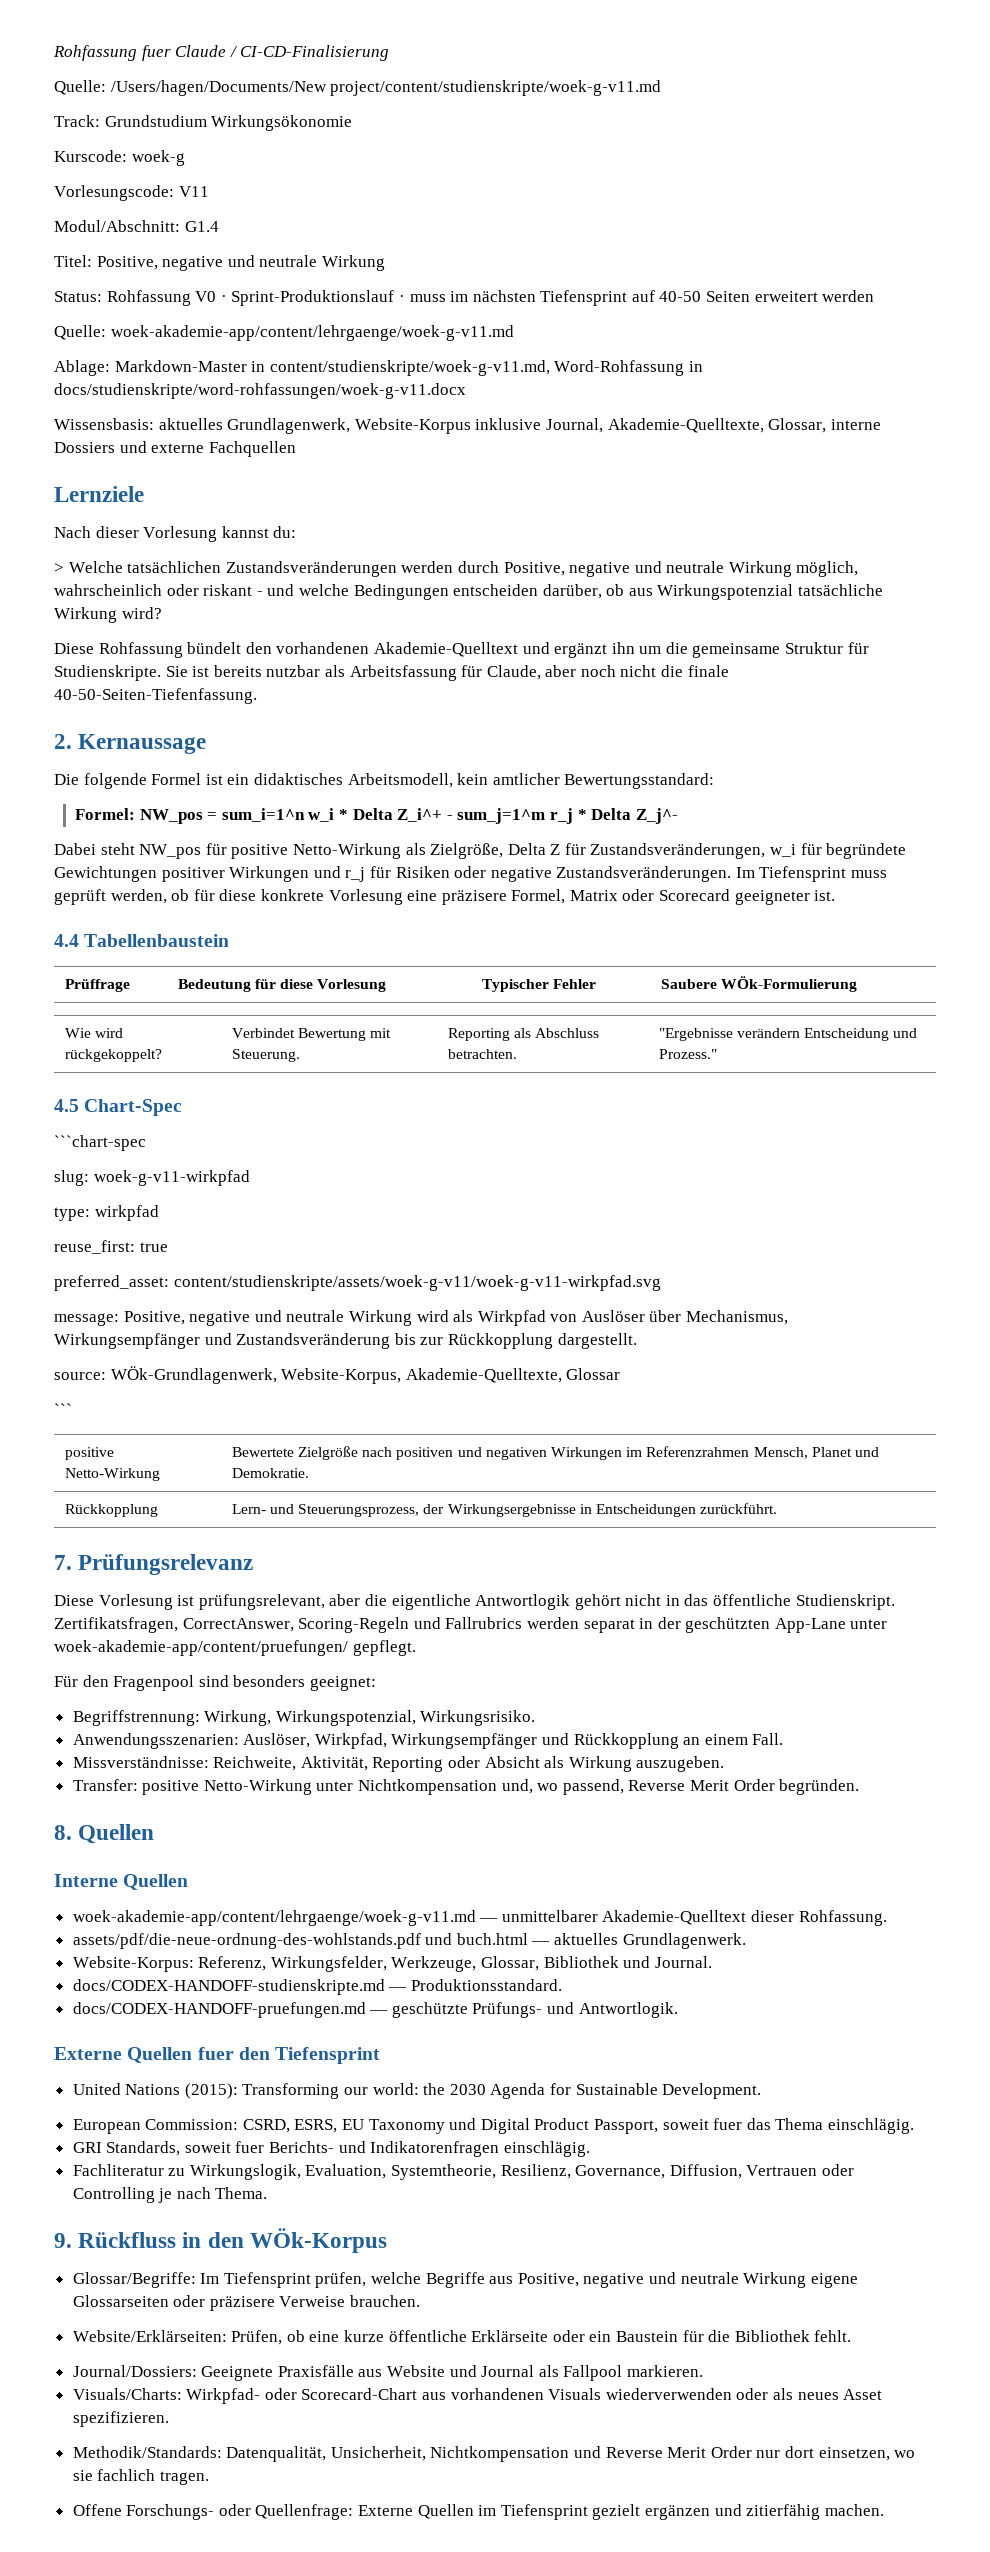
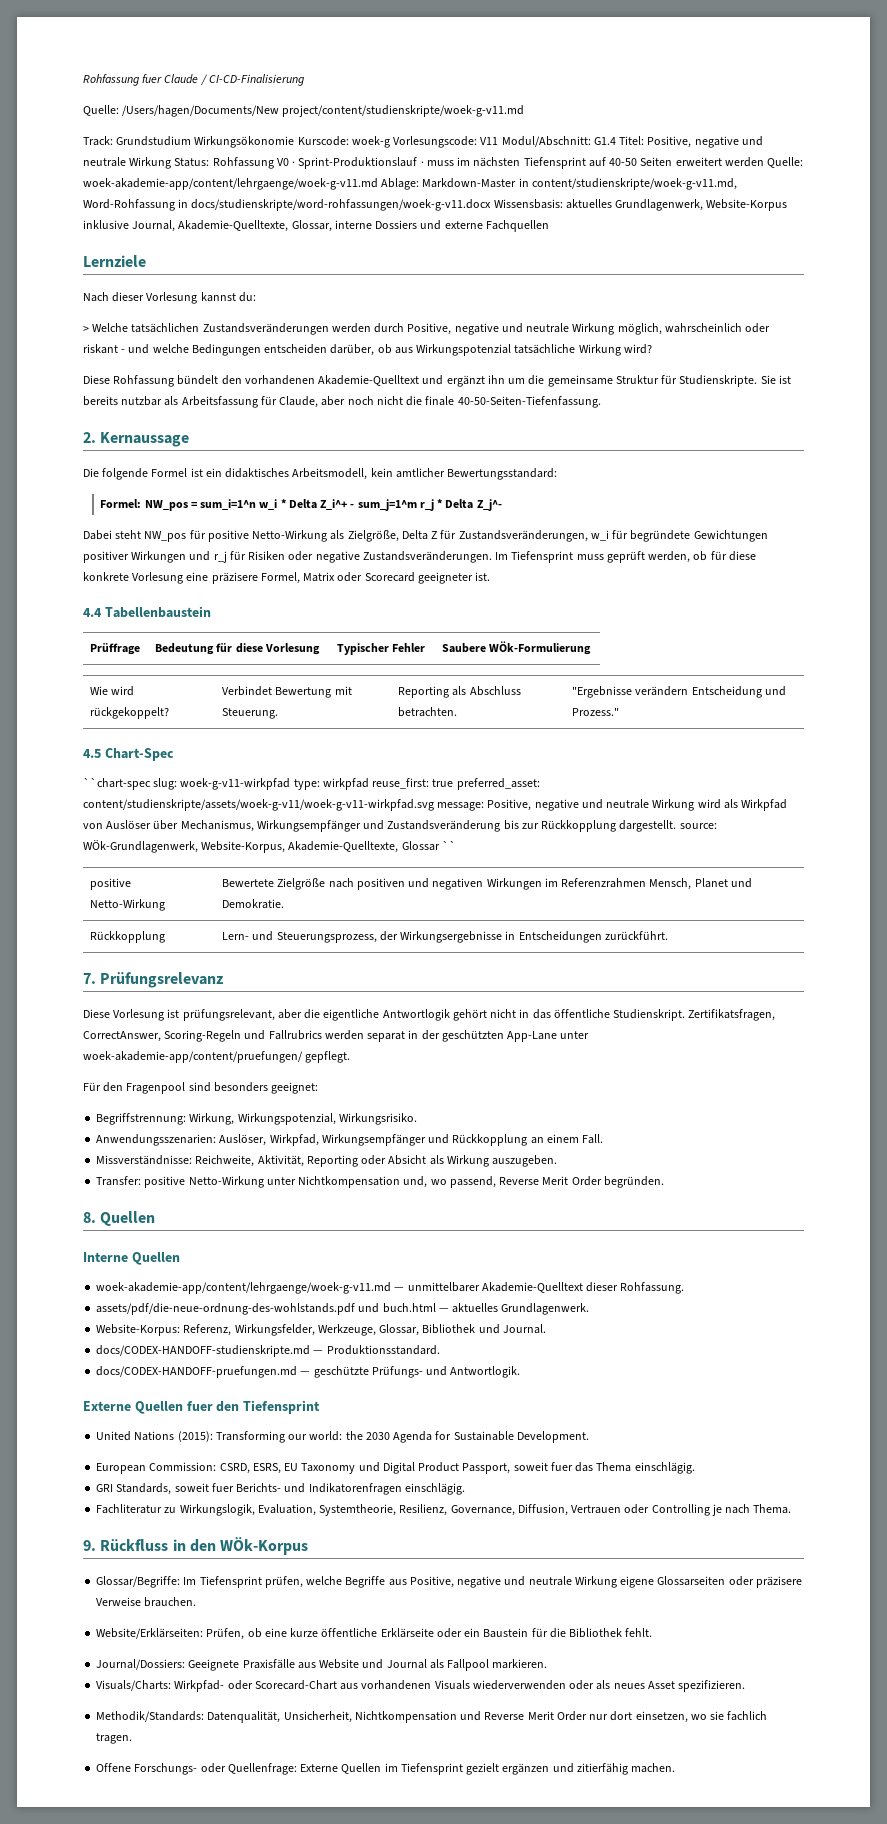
- Track: Grundstudium Wirkungsökonomie
- Kurscode: woek-g
- Vorlesungscode: V11
- Modul/Abschnitt: G1.4
- Titel: Positive, negative und neutrale Wirkung
- Status: Rohfassung V0 · Sprint-Produktionslauf · muss im nächsten Tiefensprint auf 40-50 Seiten erweitert werden
- Quelle: woek-akademie-app/content/lehrgaenge/woek-g-v11.md
- Ablage: Markdown-Master in content/studienskripte/woek-g-v11.md, Word-Rohfassung in docs/studienskripte/word-rohfassungen/woek-g-v11.docx
- Wissensbasis: aktuelles Grundlagenwerk, Website-Korpus inklusive Journal, Akademie-Quelltexte, Glossar, interne Dossiers und externe Fachquellen
+ Track: Grundstudium Wirkungsökonomie Kurscode: woek-g Vorlesungscode: V11 Modul/Abschnitt: G1.4 Titel: Positive, negative und neutrale Wirkung Status: Rohfassung V0 · Sprint-Produktionslauf · muss im nächsten Tiefensprint auf 40-50 Seiten erweitert werden Quelle: woek-akademie-app/content/lehrgaenge/woek-g-v11.md Ablage: Markdown-Master in content/studienskripte/woek-g-v11.md, Word-Rohfassung in docs/studienskripte/word-rohfassungen/woek-g-v11.docx Wissensbasis: aktuelles Grundlagenwerk, Website-Korpus inklusive Journal, Akademie-Quelltexte, Glossar, interne Dossiers und externe Fachquellen
- ```chart-spec
- slug: woek-g-v11-wirkpfad
- type: wirkpfad
- reuse_first: true
- preferred_asset: content/studienskripte/assets/woek-g-v11/woek-g-v11-wirkpfad.svg
- message: Positive, negative und neutrale Wirkung wird als Wirkpfad von Auslöser über Mechanismus, Wirkungsempfänger und Zustandsveränderung bis zur Rückkopplung dargestellt.
- source: WÖk-Grundlagenwerk, Website-Korpus, Akademie-Quelltexte, Glossar
- ```
+ ``chart-spec slug: woek-g-v11-wirkpfad type: wirkpfad reuse_first: true preferred_asset: content/studienskripte/assets/woek-g-v11/woek-g-v11-wirkpfad.svg message: Positive, negative und neutrale Wirkung wird als Wirkpfad von Auslöser über Mechanismus, Wirkungsempfänger und Zustandsveränderung bis zur Rückkopplung dargestellt. source: WÖk-Grundlagenwerk, Website-Korpus, Akademie-Quelltexte, Glossar ``

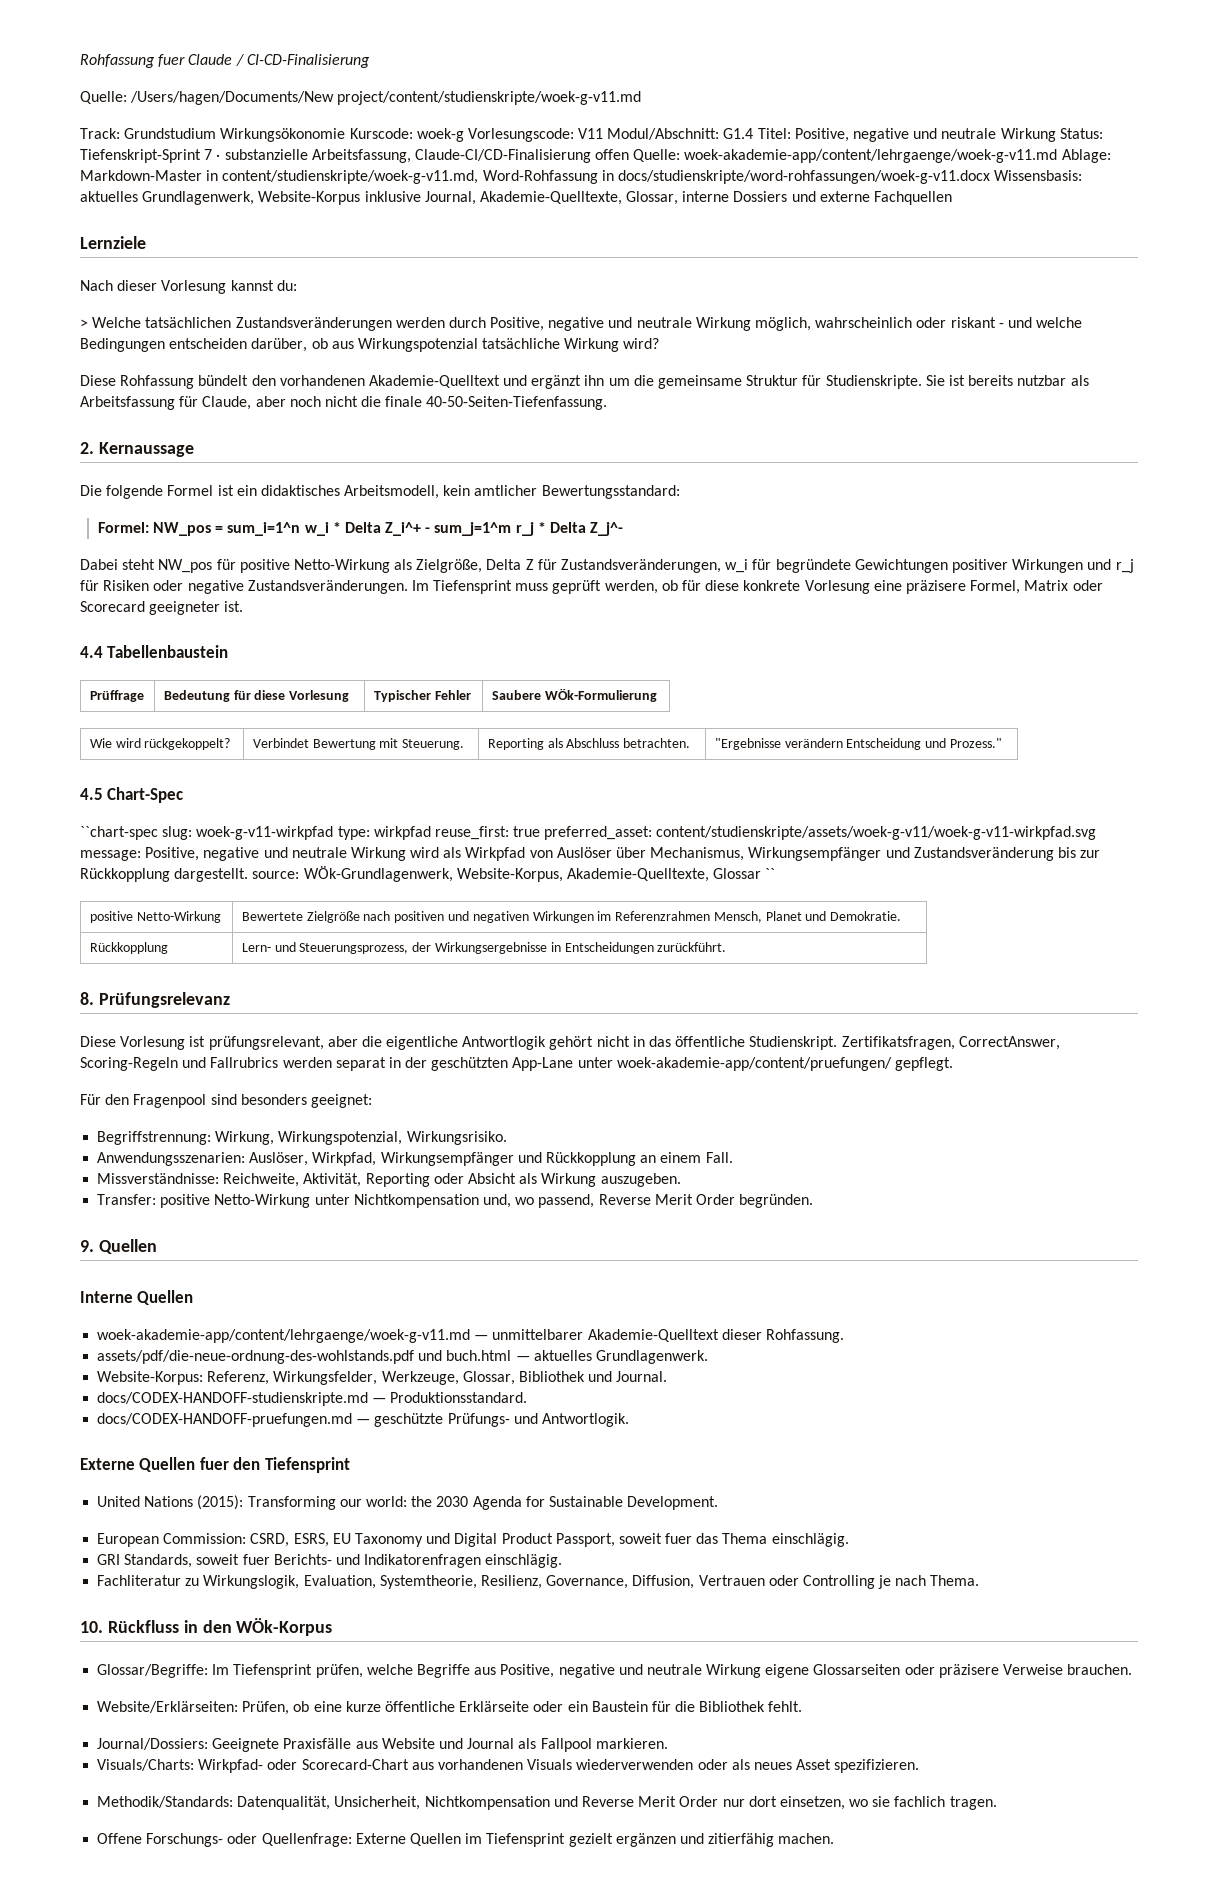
- Track: Grundstudium Wirkungsökonomie Kurscode: woek-g Vorlesungscode: V11 Modul/Abschnitt: G1.4 Titel: Positive, negative und neutrale Wirkung Status: Rohfassung V0 · Sprint-Produktionslauf · muss im nächsten Tiefensprint auf 40-50 Seiten erweitert werden Quelle: woek-akademie-app/content/lehrgaenge/woek-g-v11.md Ablage: Markdown-Master in content/studienskripte/woek-g-v11.md, Word-Rohfassung in docs/studienskripte/word-rohfassungen/woek-g-v11.docx Wissensbasis: aktuelles Grundlagenwerk, Website-Korpus inklusive Journal, Akademie-Quelltexte, Glossar, interne Dossiers und externe Fachquellen
+ Track: Grundstudium Wirkungsökonomie Kurscode: woek-g Vorlesungscode: V11 Modul/Abschnitt: G1.4 Titel: Positive, negative und neutrale Wirkung Status: Tiefenskript-Sprint 7 · substanzielle Arbeitsfassung, Claude-CI/CD-Finalisierung offen Quelle: woek-akademie-app/content/lehrgaenge/woek-g-v11.md Ablage: Markdown-Master in content/studienskripte/woek-g-v11.md, Word-Rohfassung in docs/studienskripte/word-rohfassungen/woek-g-v11.docx Wissensbasis: aktuelles Grundlagenwerk, Website-Korpus inklusive Journal, Akademie-Quelltexte, Glossar, interne Dossiers und externe Fachquellen
- 7. Prüfungsrelevanz
+ 8. Prüfungsrelevanz
- 8. Quellen
+ 9. Quellen
- 9. Rückfluss in den WÖk-Korpus
+ 10. Rückfluss in den WÖk-Korpus

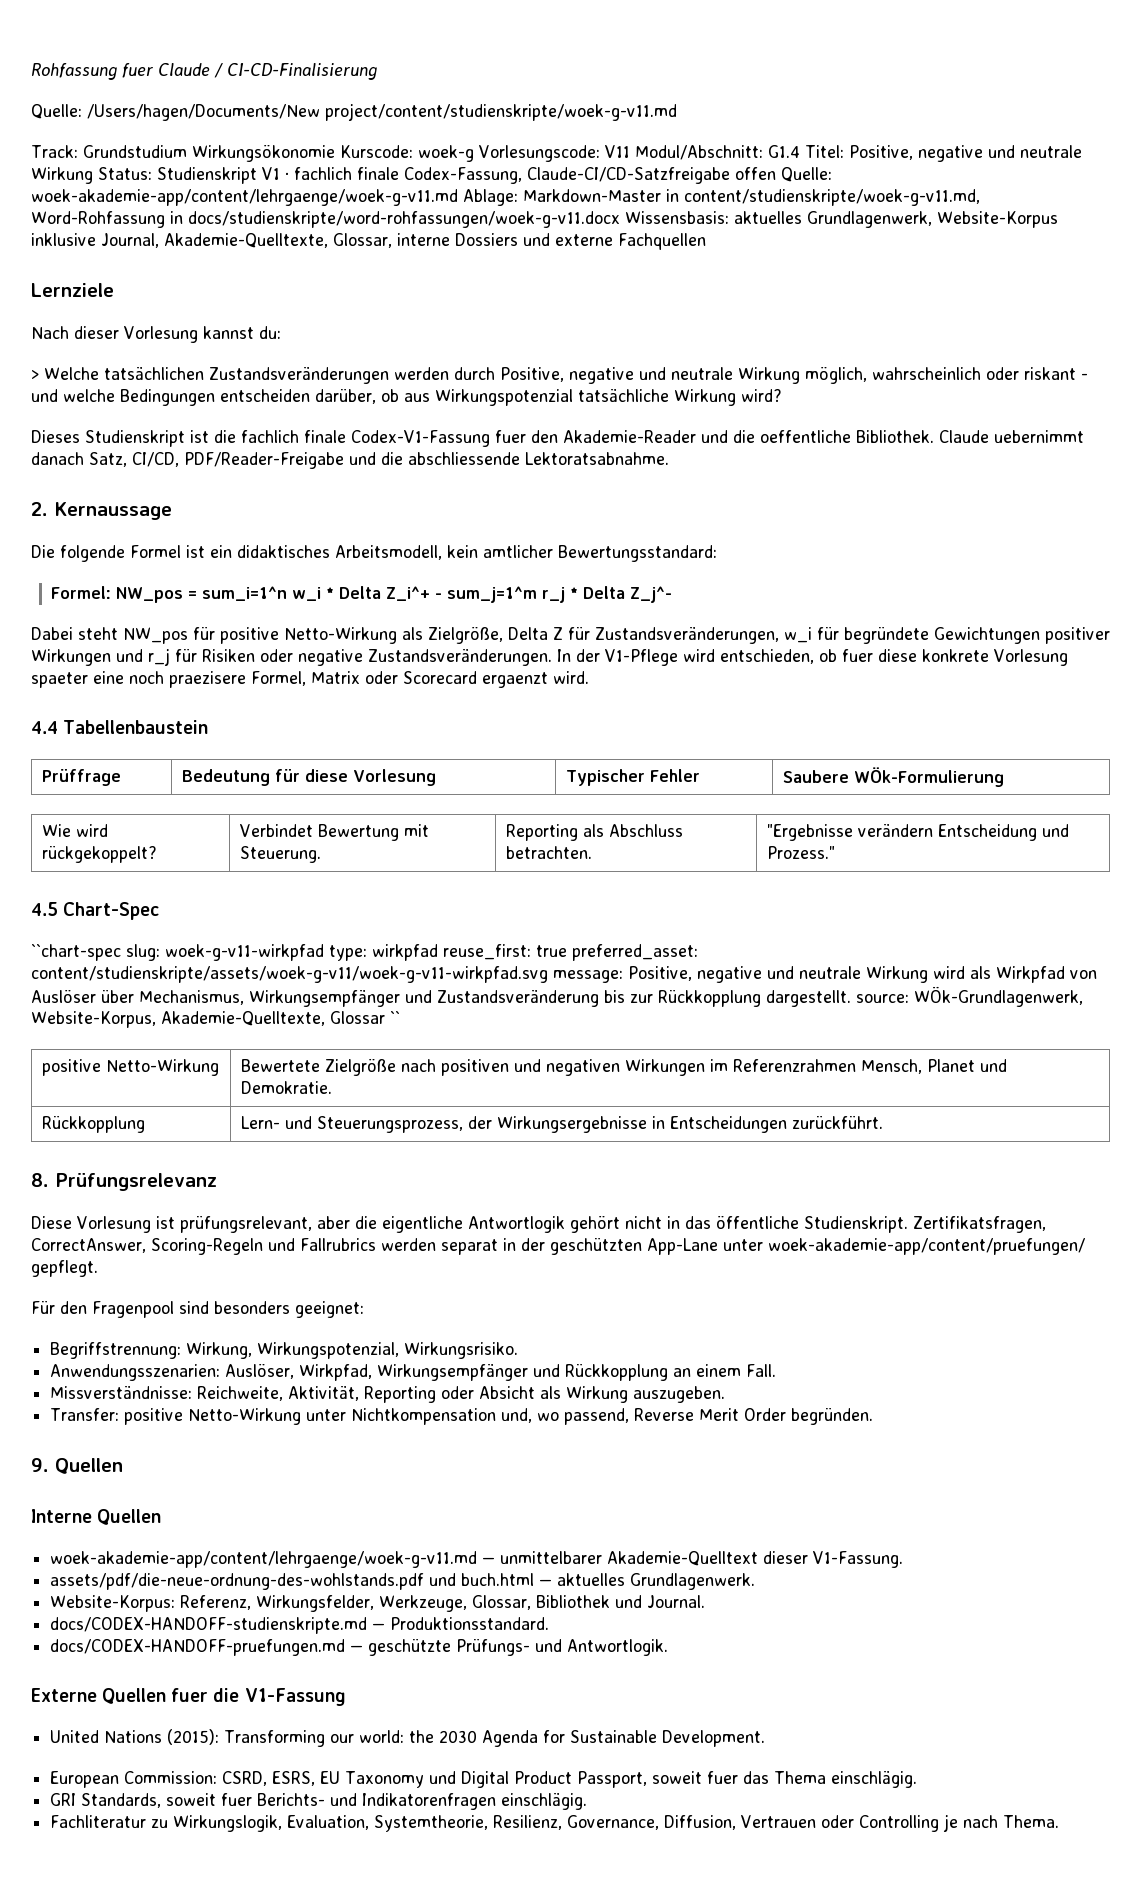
- Track: Grundstudium Wirkungsökonomie Kurscode: woek-g Vorlesungscode: V11 Modul/Abschnitt: G1.4 Titel: Positive, negative und neutrale Wirkung Status: Tiefenskript-Sprint 7 · substanzielle Arbeitsfassung, Claude-CI/CD-Finalisierung offen Quelle: woek-akademie-app/content/lehrgaenge/woek-g-v11.md Ablage: Markdown-Master in content/studienskripte/woek-g-v11.md, Word-Rohfassung in docs/studienskripte/word-rohfassungen/woek-g-v11.docx Wissensbasis: aktuelles Grundlagenwerk, Website-Korpus inklusive Journal, Akademie-Quelltexte, Glossar, interne Dossiers und externe Fachquellen
+ Track: Grundstudium Wirkungsökonomie Kurscode: woek-g Vorlesungscode: V11 Modul/Abschnitt: G1.4 Titel: Positive, negative und neutrale Wirkung Status: Studienskript V1 · fachlich finale Codex-Fassung, Claude-CI/CD-Satzfreigabe offen Quelle: woek-akademie-app/content/lehrgaenge/woek-g-v11.md Ablage: Markdown-Master in content/studienskripte/woek-g-v11.md, Word-Rohfassung in docs/studienskripte/word-rohfassungen/woek-g-v11.docx Wissensbasis: aktuelles Grundlagenwerk, Website-Korpus inklusive Journal, Akademie-Quelltexte, Glossar, interne Dossiers und externe Fachquellen
- Diese Rohfassung bündelt den vorhandenen Akademie-Quelltext und ergänzt ihn um die gemeinsame Struktur für Studienskripte. Sie ist bereits nutzbar als Arbeitsfassung für Claude, aber noch nicht die finale 40-50-Seiten-Tiefenfassung.
+ Dieses Studienskript ist die fachlich finale Codex-V1-Fassung fuer den Akademie-Reader und die oeffentliche Bibliothek. Claude uebernimmt danach Satz, CI/CD, PDF/Reader-Freigabe und die abschliessende Lektoratsabnahme.
- Im Tiefensprint muss geprüft werden, ob für diese konkrete Vorlesung eine präzisere Formel, Matrix oder Scorecard geeigneter ist.
+ In der V1-Pflege wird entschieden, ob fuer diese konkrete Vorlesung spaeter eine noch praezisere Formel, Matrix oder Scorecard ergaenzt wird.
- woek-akademie-app/content/lehrgaenge/woek-g-v11.md — unmittelbarer Akademie-Quelltext dieser Rohfassung.
+ woek-akademie-app/content/lehrgaenge/woek-g-v11.md — unmittelbarer Akademie-Quelltext dieser V1-Fassung.
- Externe Quellen fuer den Tiefensprint
+ Externe Quellen fuer die V1-Fassung
- 10. Rückfluss in den WÖk-Korpus
- Glossar/Begriffe: Im Tiefensprint prüfen, welche Begriffe aus Positive, negative und neutrale Wirkung eigene Glossarseiten oder präzisere Verweise brauchen.
- Website/Erklärseiten: Prüfen, ob eine kurze öffentliche Erklärseite oder ein Baustein für die Bibliothek fehlt.
- Journal/Dossiers: Geeignete Praxisfälle aus Website und Journal als Fallpool markieren.
- Visuals/Charts: Wirkpfad- oder Scorecard-Chart aus vorhandenen Visuals wiederverwenden oder als neues Asset spezifizieren.
- Methodik/Standards: Datenqualität, Unsicherheit, Nichtkompensation und Reverse Merit Order nur dort einsetzen, wo sie fachlich tragen.
- Offene Forschungs- oder Quellenfrage: Externe Quellen im Tiefensprint gezielt ergänzen und zitierfähig machen.

